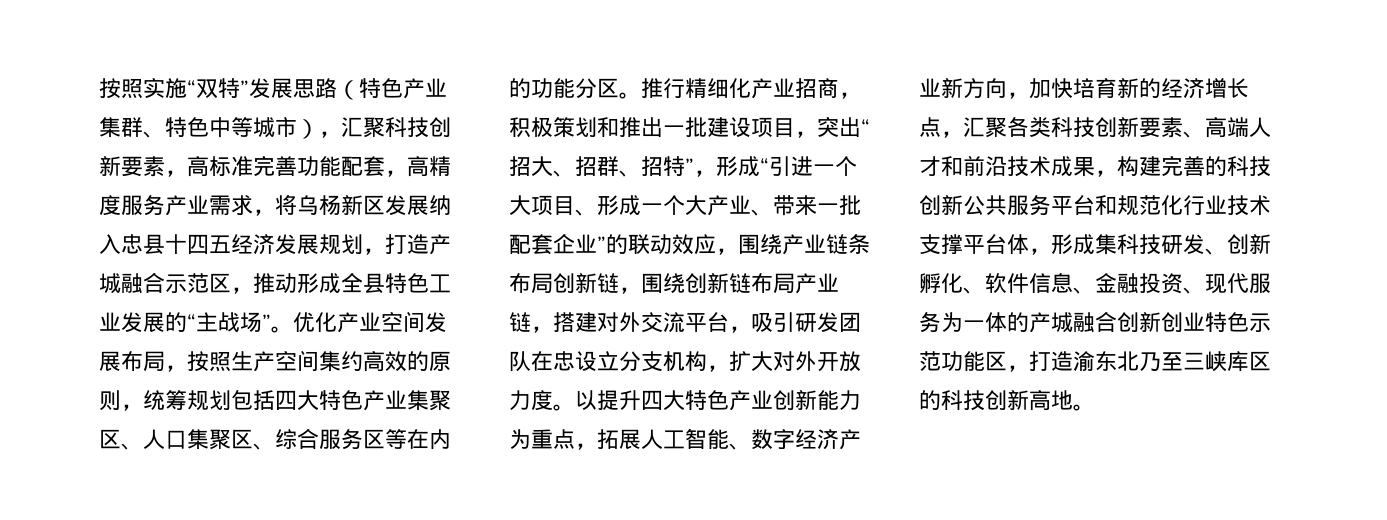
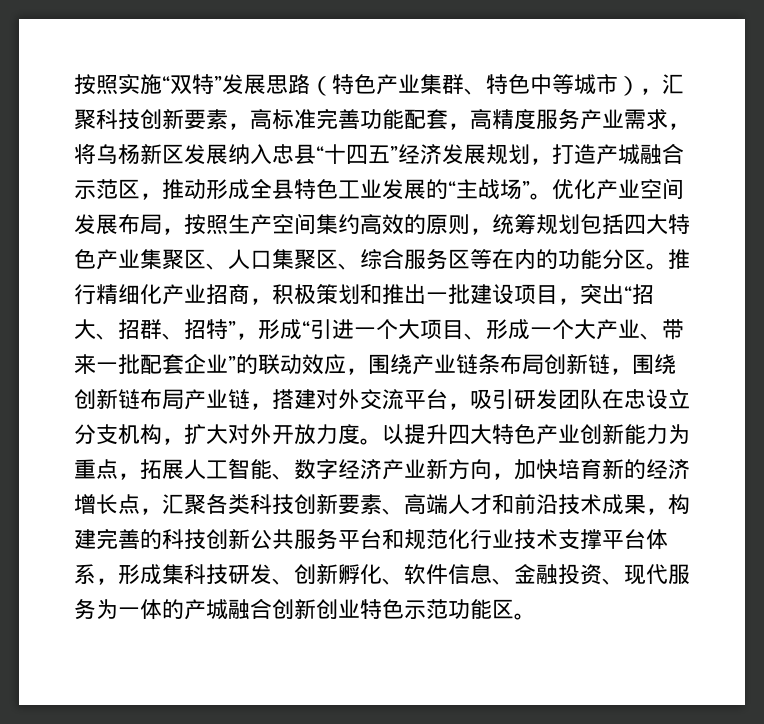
- 按照实施“双特”发展思路（特色产业集群、特色中等城市），汇聚科技创新要素，高标准完善功能配套，高精度服务产业需求，将乌杨新区发展纳入忠县十四五经济发展规划，打造产城融合示范区，推动形成全县特色工业发展的“主战场”。
+ 按照实施“双特”发展思路（特色产业集群、特色中等城市），汇聚科技创新要素，高标准完善功能配套，高精度服务产业需求，将乌杨新区发展纳入忠县“十四五”经济发展规划，打造产城融合示范区，推动形成全县特色工业发展的“主战场”。
- 以提升四大特色产业创新能力为重点，拓展人工智能、数字经济产业新方向，加快培育新的经济增长点，汇聚各类科技创新要素、高端人才和前沿技术成果，构建完善的科技创新公共服务平台和规范化行业技术支撑平台体，形成集科技研发、创新孵化、软件信息、金融投资、现代服务为一体的产城融合创新创业特色示范功能区，打造渝东北乃至三峡库区的科技创新高地。
+ 以提升四大特色产业创新能力为重点，拓展人工智能、数字经济产业新方向，加快培育新的经济增长点，汇聚各类科技创新要素、高端人才和前沿技术成果，构建完善的科技创新公共服务平台和规范化行业技术支撑平台体系，形成集科技研发、创新孵化、软件信息、金融投资、现代服务为一体的产城融合创新创业特色示范功能区。

